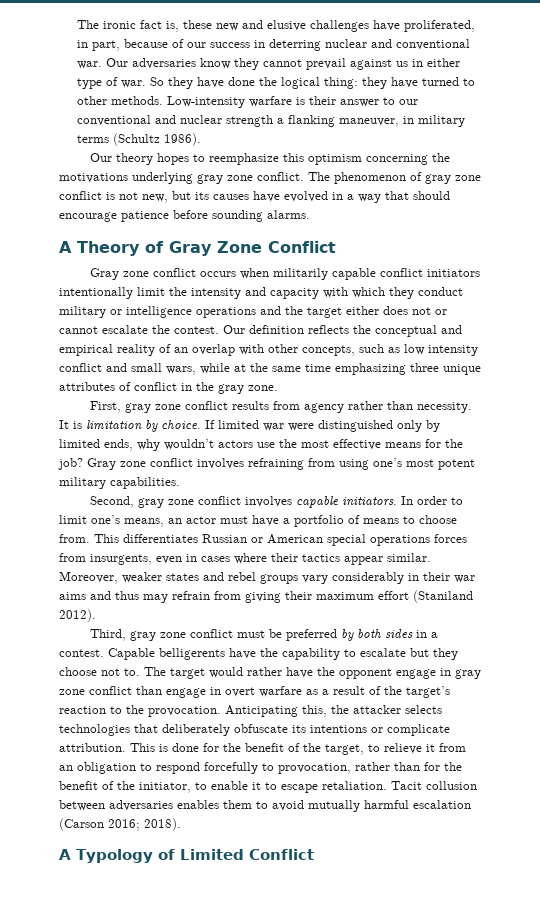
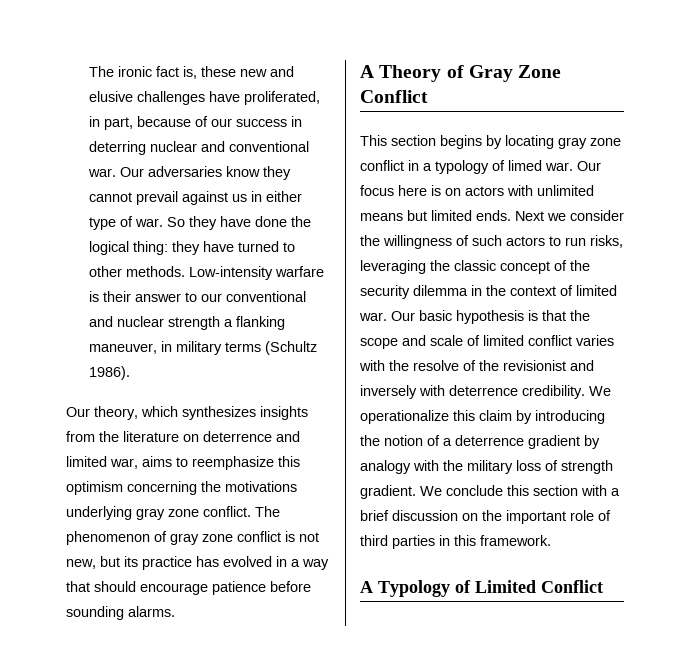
- Our theory hopes to reemphasize this optimism concerning the motivations underlying gray zone conflict.
+ Our theory, which synthesizes insights from the literature on deterrence and limited war, aims to reemphasize this optimism concerning the motivations underlying gray zone conflict.
- The phenomenon of gray zone conflict is not new, but its causes have evolved in a way that should encourage patience before sounding alarms.
+ The phenomenon of gray zone conflict is not new, but its practice has evolved in a way that should encourage patience before sounding alarms.
- Gray zone conflict occurs when militarily capable conflict initiators intentionally limit the intensity and capacity with which they conduct military or intelligence operations and the target either does not or cannot escalate the contest. Our definition reflects the conceptual and empirical reality of an overlap with other concepts, such as low intensity conflict and small wars, while at the same time emphasizing three unique attributes of conflict in the gray zone.
- First, gray zone conflict results from agency rather than necessity. It is limitation by choice. If limited war were distinguished only by limited ends, why wouldn’t actors use the most effective means for the job? Gray zone conflict involves refraining from using one’s most potent military capabilities.
- Second, gray zone conflict involves capable initiators. In order to limit one’s means, an actor must have a portfolio of means to choose from. This differentiates Russian or American special operations forces from insurgents, even in cases where their tactics appear similar. Moreover, weaker states and rebel groups vary considerably in their war aims and thus may refrain from giving their maximum effort (Staniland 2012).
- Third, gray zone conflict must be preferred by both sides in a contest. Capable belligerents have the capability to escalate but they choose not to. The target would rather have the opponent engage in gray zone conflict than engage in overt warfare as a result of the target’s reaction to the provocation. Anticipating this, the attacker selects technologies that deliberately obfuscate its intentions or complicate attribution. This is done for the benefit of the target, to relieve it from an obligation to respond forcefully to provocation, rather than for the benefit of the initiator, to enable it to escape retaliation. Tacit collusion between adversaries enables them to avoid mutually harmful escalation (Carson 2016; 2018).
+ This section begins by locating gray zone conflict in a typology of limed war. Our focus here is on actors with unlimited means but limited ends. Next we consider the willingness of such actors to run risks, leveraging the classic concept of the security dilemma in the context of limited war. Our basic hypothesis is that the scope and scale of limited conflict varies with the resolve of the revisionist and inversely with deterrence credibility. We operationalize this claim by introducing the notion of a deterrence gradient by analogy with the military loss of strength gradient. We conclude this section with a brief discussion on the important role of third parties in this framework.

